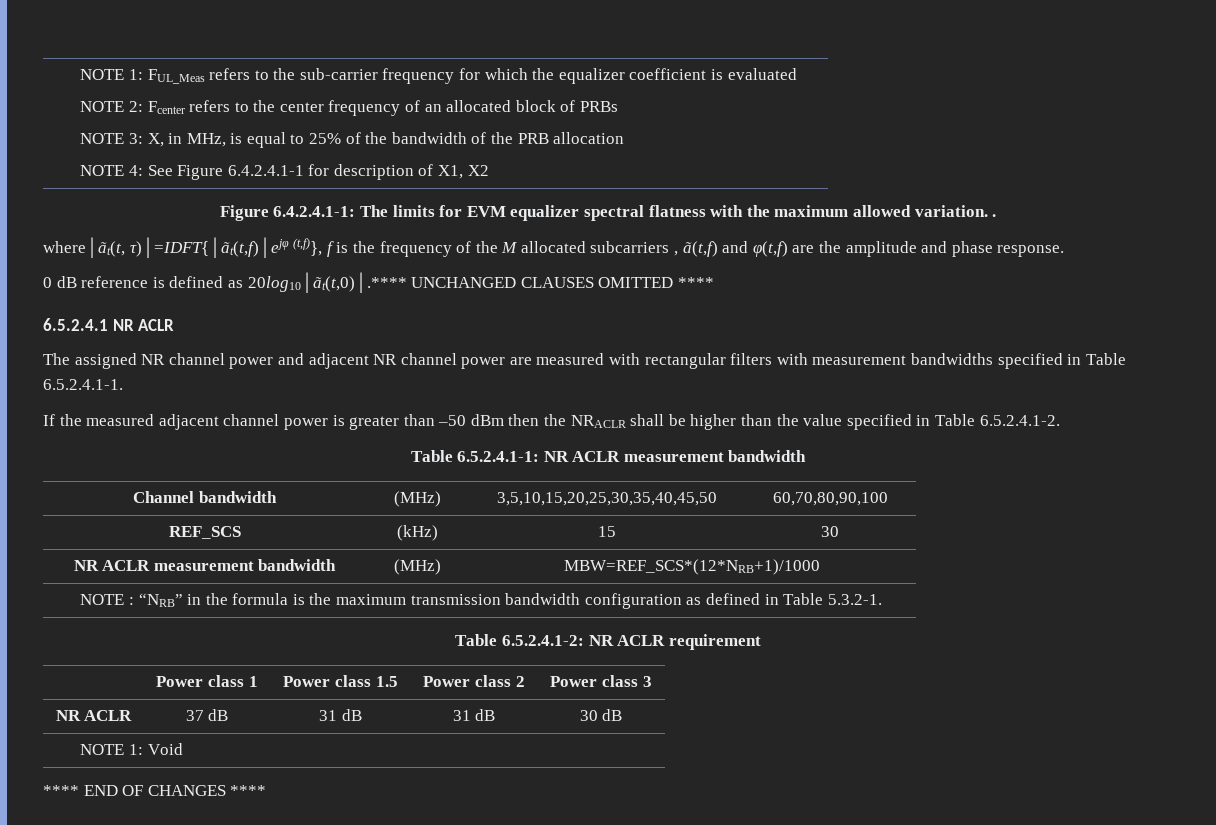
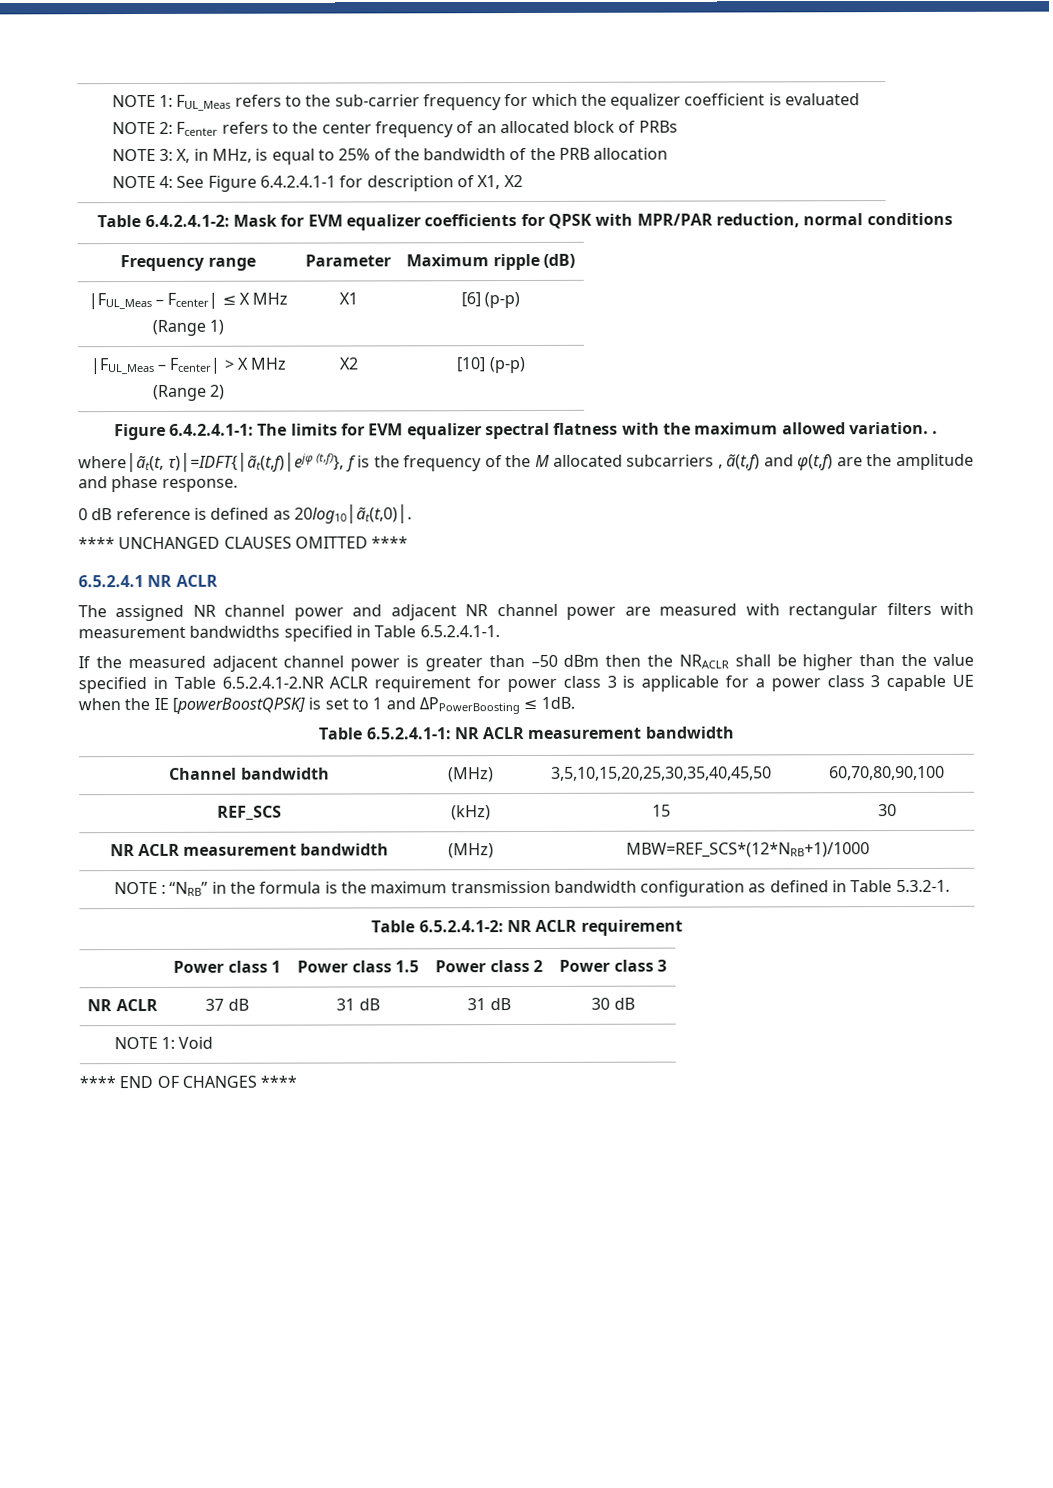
+ Table 6.4.2.4.1-2: Mask for EVM equalizer coefficients for QPSK with MPR/PAR reduction, normal conditions
+ Frequency range | Parameter | Maximum ripple (dB)
+ |FUL_Meas – Fcenter| ≤ X MHz
+ (Range 1) | X1 | [6] (p-p)
+ |FUL_Meas – Fcenter| > X MHz
+ (Range 2) | X2 | [10] (p-p)
- 0 dB reference is defined as 20log10│ãt(t,0)│.**** UNCHANGED CLAUSES OMITTED ****
+ 0 dB reference is defined as 20log10│ãt(t,0)│.
+ **** UNCHANGED CLAUSES OMITTED ****
- If the measured adjacent channel power is greater than –50 dBm then the NRACLR shall be higher than the value specified in Table 6.5.2.4.1-2.
+ If the measured adjacent channel power is greater than –50 dBm then the NRACLR shall be higher than the value specified in Table 6.5.2.4.1-2.NR ACLR requirement for power class 3 is applicable for a power class 3 capable UE when the IE [powerBoostQPSK] is set to 1 and ΔPPowerBoosting ≤ 1dB.

